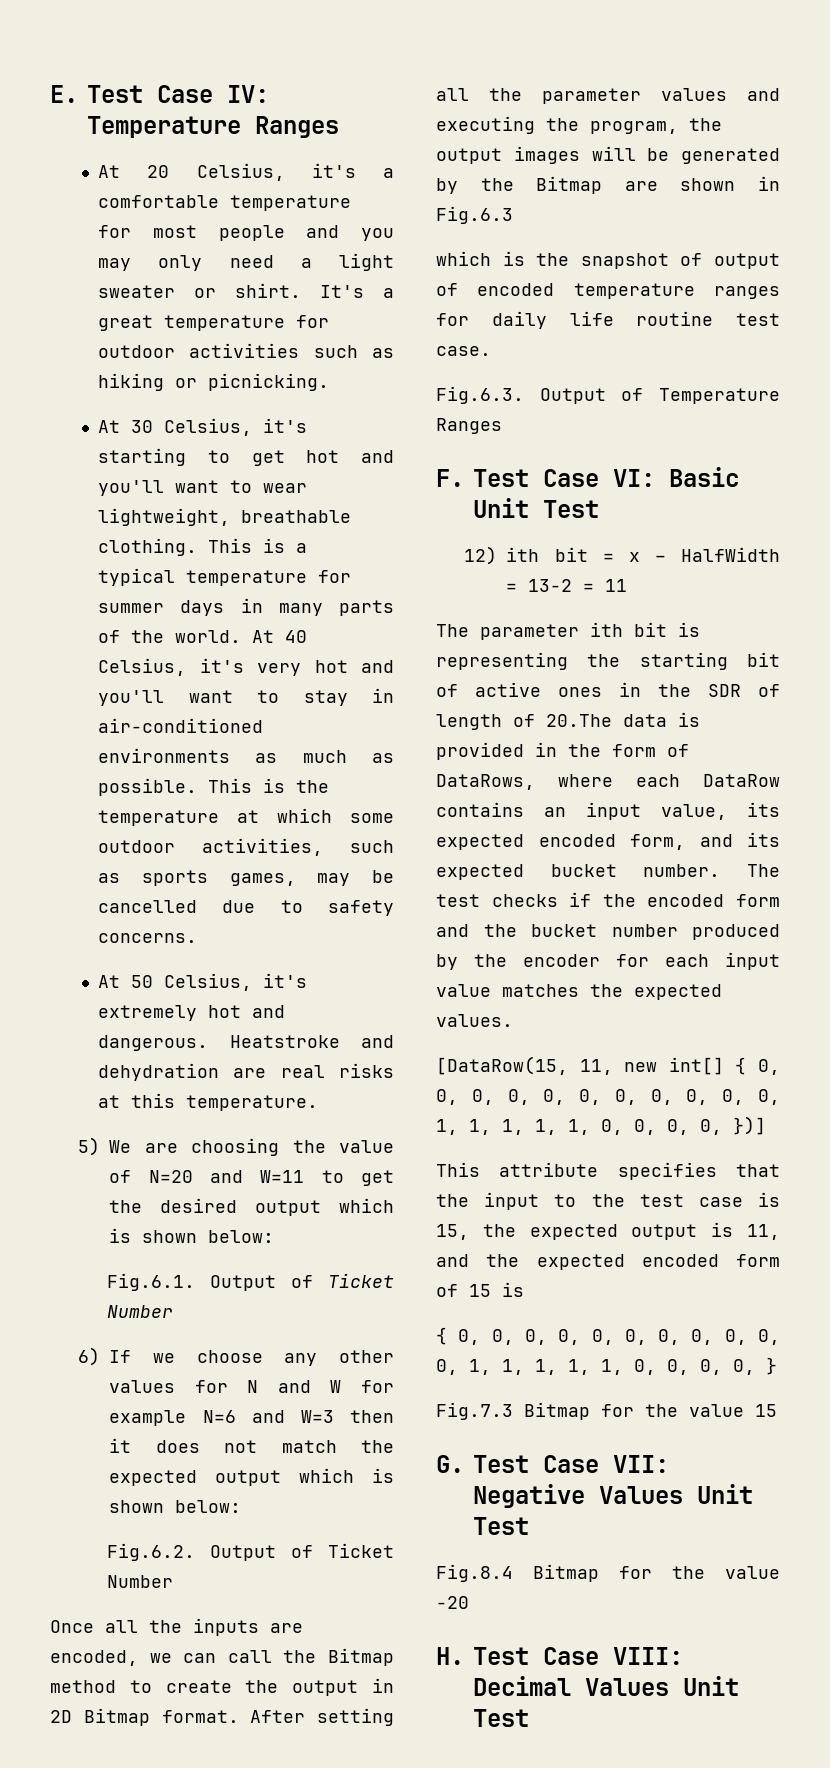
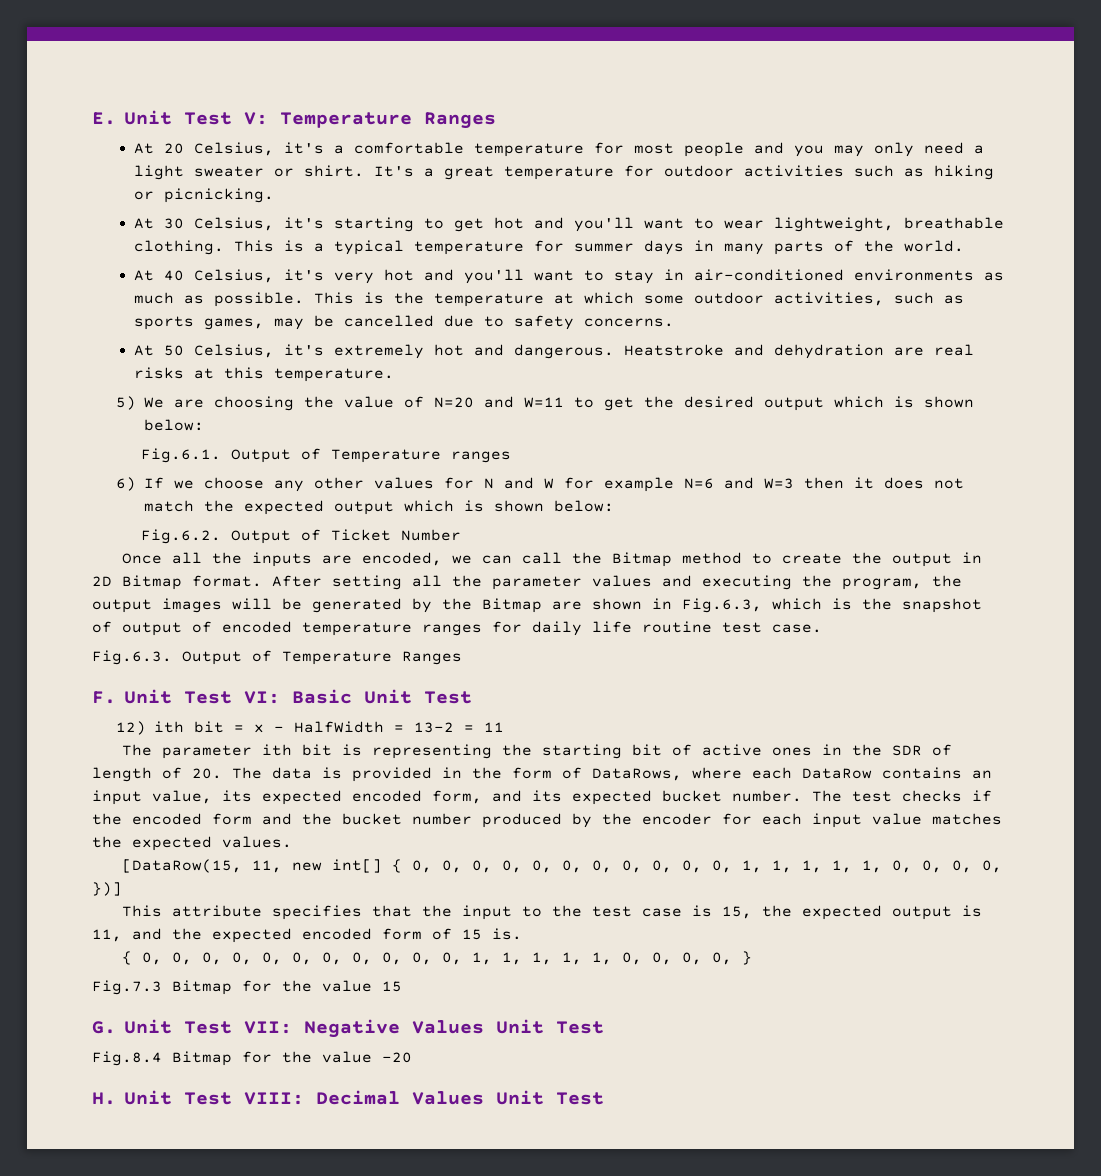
- E. Test Case IV: Temperature Ranges
+ E. Unit Test V: Temperature Ranges
- This is a typical temperature for summer days in many parts of the world. At 40 Celsius, it's very hot and you'll want to stay in air-conditioned environments as much as possible.
+ This is a typical temperature for summer days in many parts of the world.
+ At 40 Celsius, it's very hot and you'll want to stay in air-conditioned environments as much as possible.
- Fig.6.1. Output of Ticket Number
+ Fig.6.1. Output of Temperature ranges
- After setting all the parameter values and executing the program, the output images will be generated by the Bitmap are shown in Fig.6.3
- which is the snapshot of output of encoded temperature ranges for daily life routine test case.
+ After setting all the parameter values and executing the program, the output images will be generated by the Bitmap are shown in Fig.6.3, which is the snapshot of output of encoded temperature ranges for daily life routine test case.
- F. Test Case VI: Basic Unit Test
+ F. Unit Test VI: Basic Unit Test
- The parameter ith bit is representing the starting bit of active ones in the SDR of length of 20.The data is provided in the form of DataRows, where each DataRow contains an input value, its expected encoded form, and its expected bucket number.
+ The parameter ith bit is representing the starting bit of active ones in the SDR of length of 20. The data is provided in the form of DataRows, where each DataRow contains an input value, its expected encoded form, and its expected bucket number.
- This attribute specifies that the input to the test case is 15, the expected output is 11, and the expected encoded form of 15 is
+ This attribute specifies that the input to the test case is 15, the expected output is 11, and the expected encoded form of 15 is.
- G. Test Case VII: Negative Values Unit Test
+ G. Unit Test VII: Negative Values Unit Test
- H. Test Case VIII: Decimal Values Unit Test
+ H. Unit Test VIII: Decimal Values Unit Test

